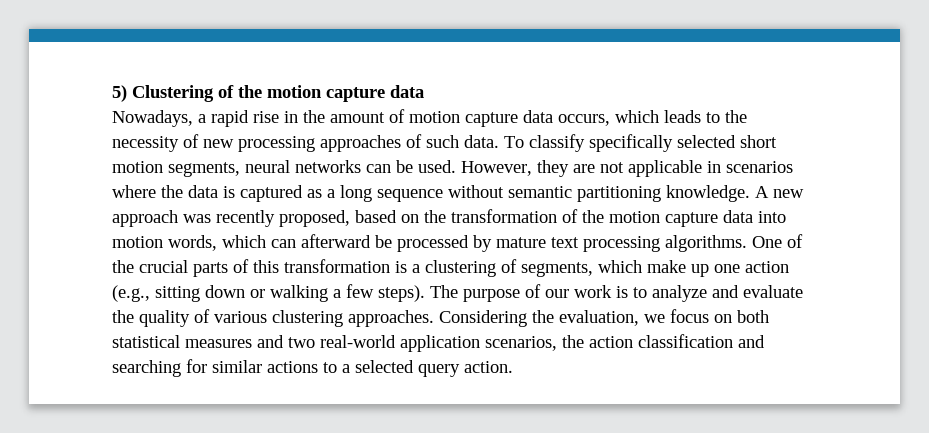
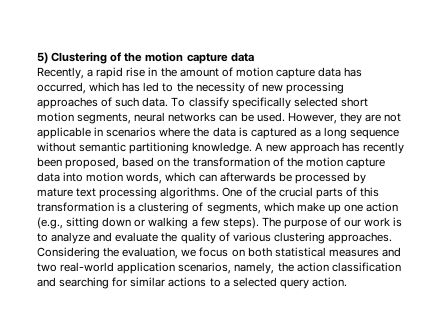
- Nowadays, a rapid rise in the amount of motion capture data occurs, which leads to the necessity of new processing approaches of such data.
+ Recently, a rapid rise in the amount of motion capture data has occurred, which has led to the necessity of new processing approaches of such data.
- A new approach was recently proposed, based on the transformation of the motion capture data into motion words, which can afterward be processed by mature text processing algorithms.
+ A new approach has recently been proposed, based on the transformation of the motion capture data into motion words, which can afterwards be processed by mature text processing algorithms.
- Considering the evaluation, we focus on both statistical measures and two real-world application scenarios, the action classification and searching for similar actions to a selected query action.
+ Considering the evaluation, we focus on both statistical measures and two real-world application scenarios, namely, the action classification and searching for similar actions to a selected query action.

